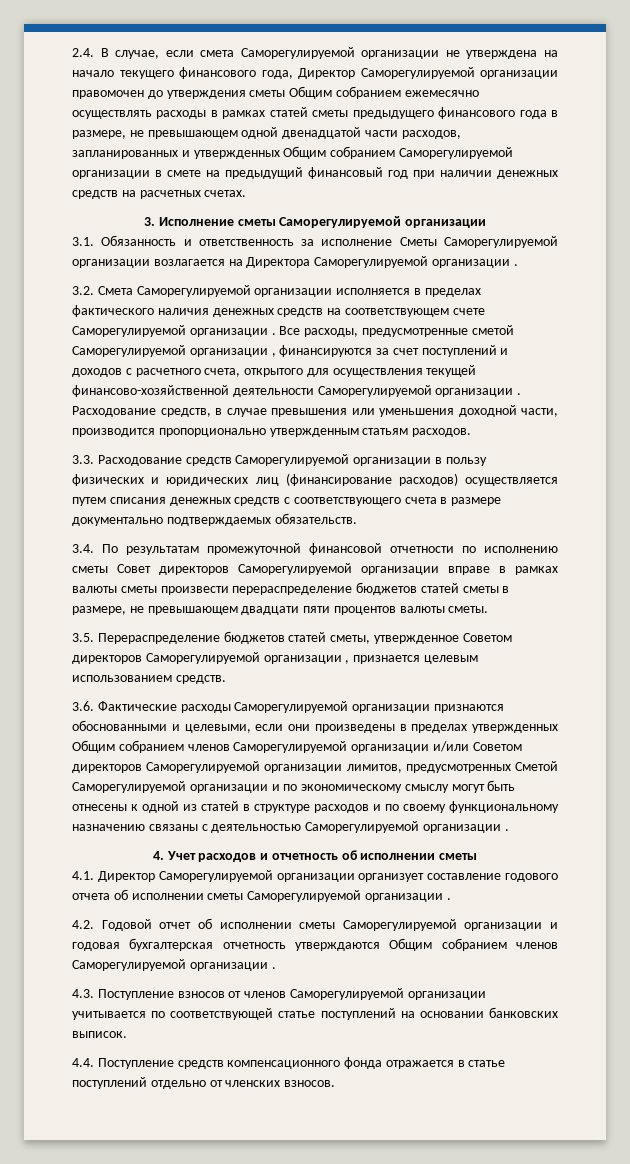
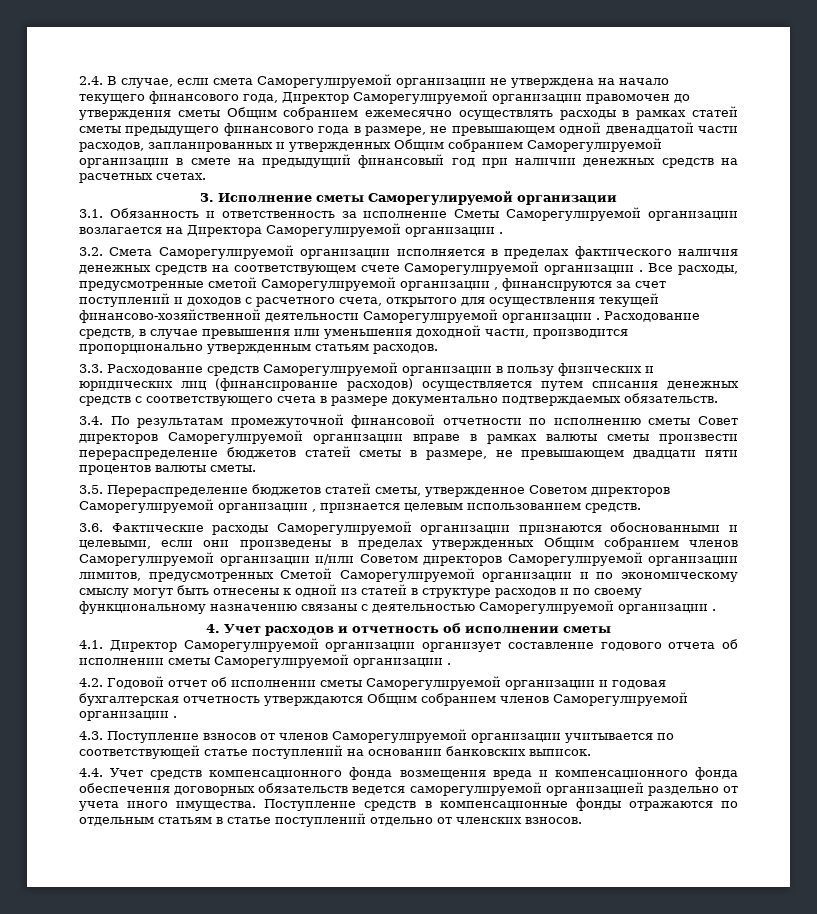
- 4.4. Поступление средств компенсационного фонда отражается в статье поступлений отдельно от членских взносов.
+ 4.4. Учет средств компенсационного фонда возмещения вреда и компенсационного фонда обеспечения договорных обязательств ведется саморегулируемой организацией раздельно от учета иного имущества. Поступление средств в компенсационные фонды отражаются по отдельным статьям в статье поступлений отдельно от членских взносов.

